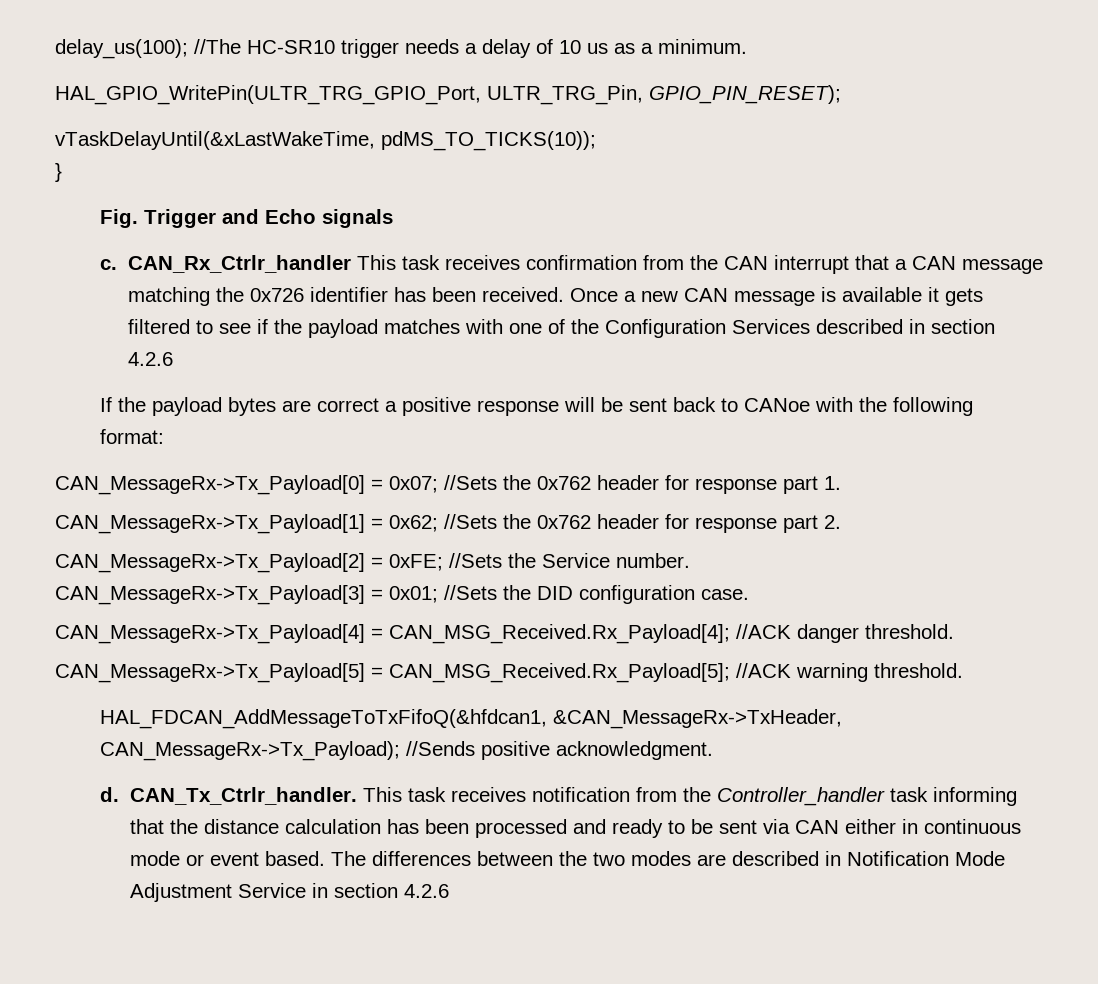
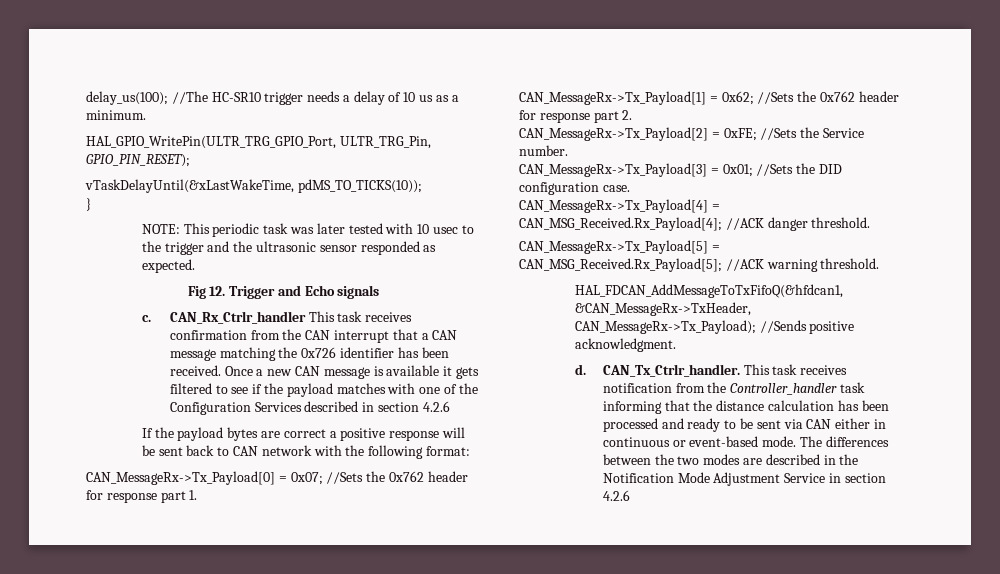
- Fig. Trigger and Echo signals
+ NOTE: This periodic task was later tested with 10 usec to the trigger and the ultrasonic sensor responded as expected.
+ Fig 12. Trigger and Echo signals
- If the payload bytes are correct a positive response will be sent back to CANoe with the following format:
+ If the payload bytes are correct a positive response will be sent back to CAN network with the following format:
- This task receives notification from the Controller_handler task informing that the distance calculation has been processed and ready to be sent via CAN either in continuous mode or event based.
+ This task receives notification from the Controller_handler task informing that the distance calculation has been processed and ready to be sent via CAN either in continuous or event-based mode.
- The differences between the two modes are described in Notification Mode Adjustment Service in section 4.2.6
+ The differences between the two modes are described in the Notification Mode Adjustment Service in section 4.2.6

